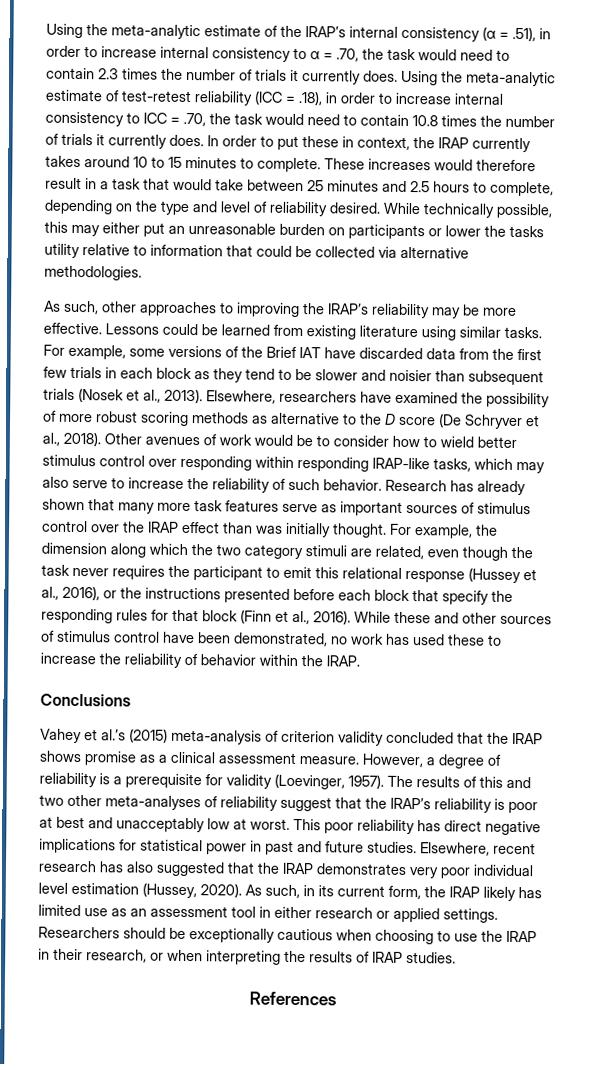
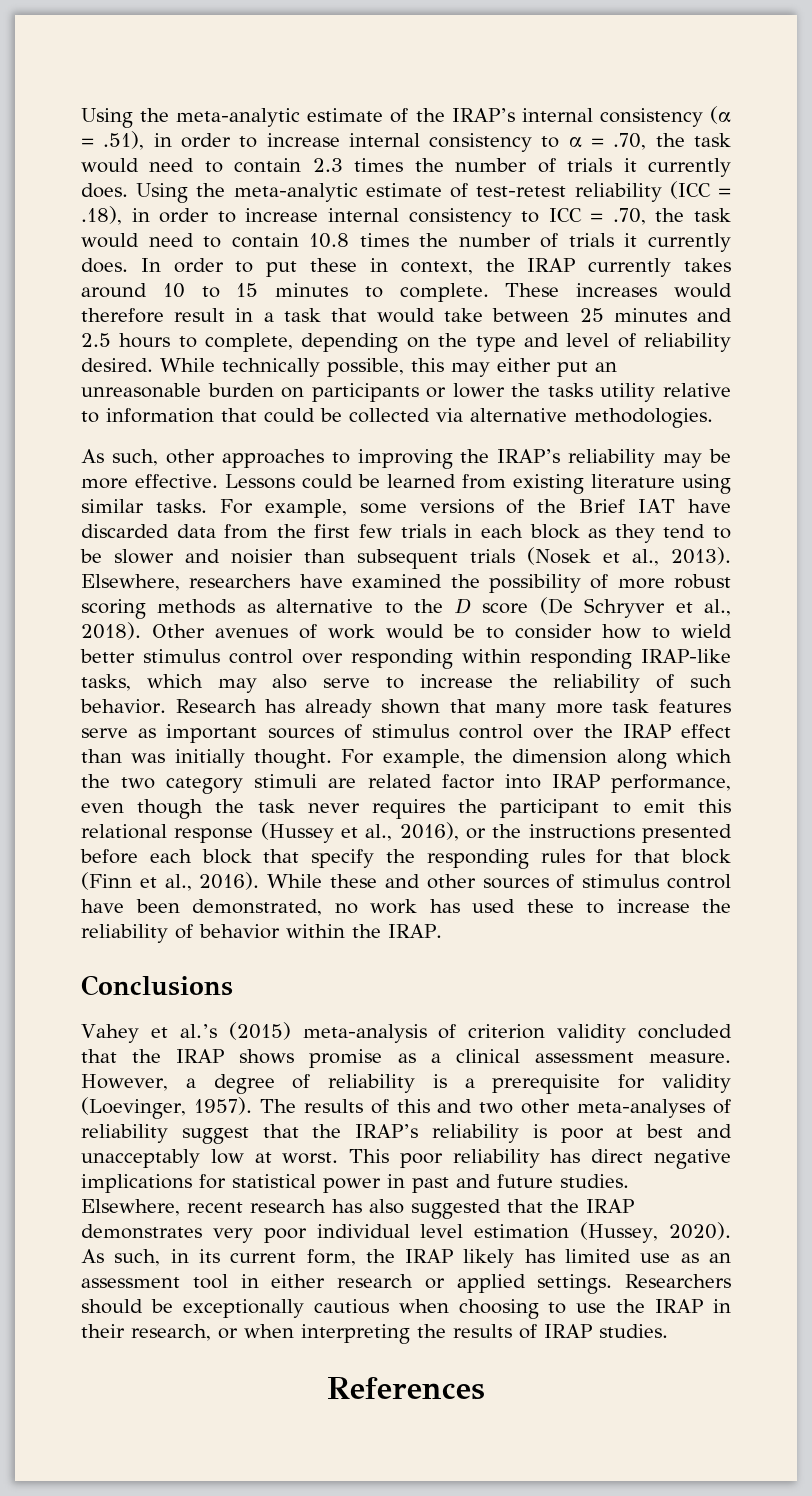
- For example, the dimension along which the two category stimuli are related, even though the task never requires the participant to emit this relational response (Hussey et al., 2016), or the instructions presented before each block that specify the responding rules for that block (Finn et al., 2016).
+ For example, the dimension along which the two category stimuli are related factor into IRAP performance, even though the task never requires the participant to emit this relational response (Hussey et al., 2016), or the instructions presented before each block that specify the responding rules for that block (Finn et al., 2016).

